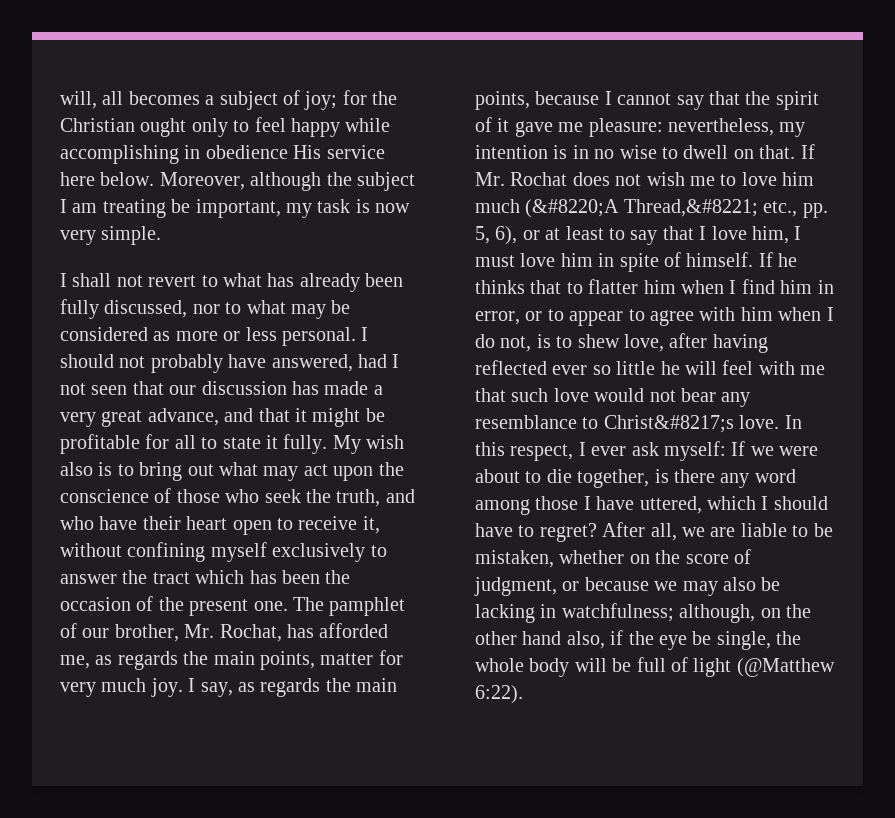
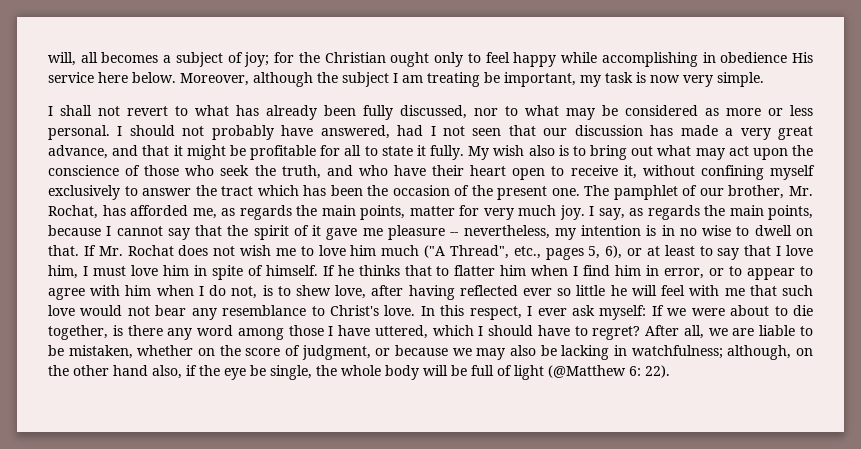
- I say, as regards the main points, because I cannot say that the spirit of it gave me pleasure: nevertheless, my intention is in no wise to dwell on that.
+ I say, as regards the main points, because I cannot say that the spirit of it gave me pleasure -- nevertheless, my intention is in no wise to dwell on that.
- If Mr. Rochat does not wish me to love him much (&#8220;A Thread,&#8221; etc., pp. 5, 6), or at least to say that I love him, I must love him in spite of himself.
+ If Mr. Rochat does not wish me to love him much ("A Thread", etc., pages 5, 6), or at least to say that I love him, I must love him in spite of himself.
- If he thinks that to flatter him when I find him in error, or to appear to agree with him when I do not, is to shew love, after having reflected ever so little he will feel with me that such love would not bear any resemblance to Christ&#8217;s love.
+ If he thinks that to flatter him when I find him in error, or to appear to agree with him when I do not, is to shew love, after having reflected ever so little he will feel with me that such love would not bear any resemblance to Christ's love.
- After all, we are liable to be mistaken, whether on the score of judgment, or because we may also be lacking in watchfulness; although, on the other hand also, if the eye be single, the whole body will be full of light (@Matthew 6:22).
+ After all, we are liable to be mistaken, whether on the score of judgment, or because we may also be lacking in watchfulness; although, on the other hand also, if the eye be single, the whole body will be full of light (@Matthew 6: 22).

